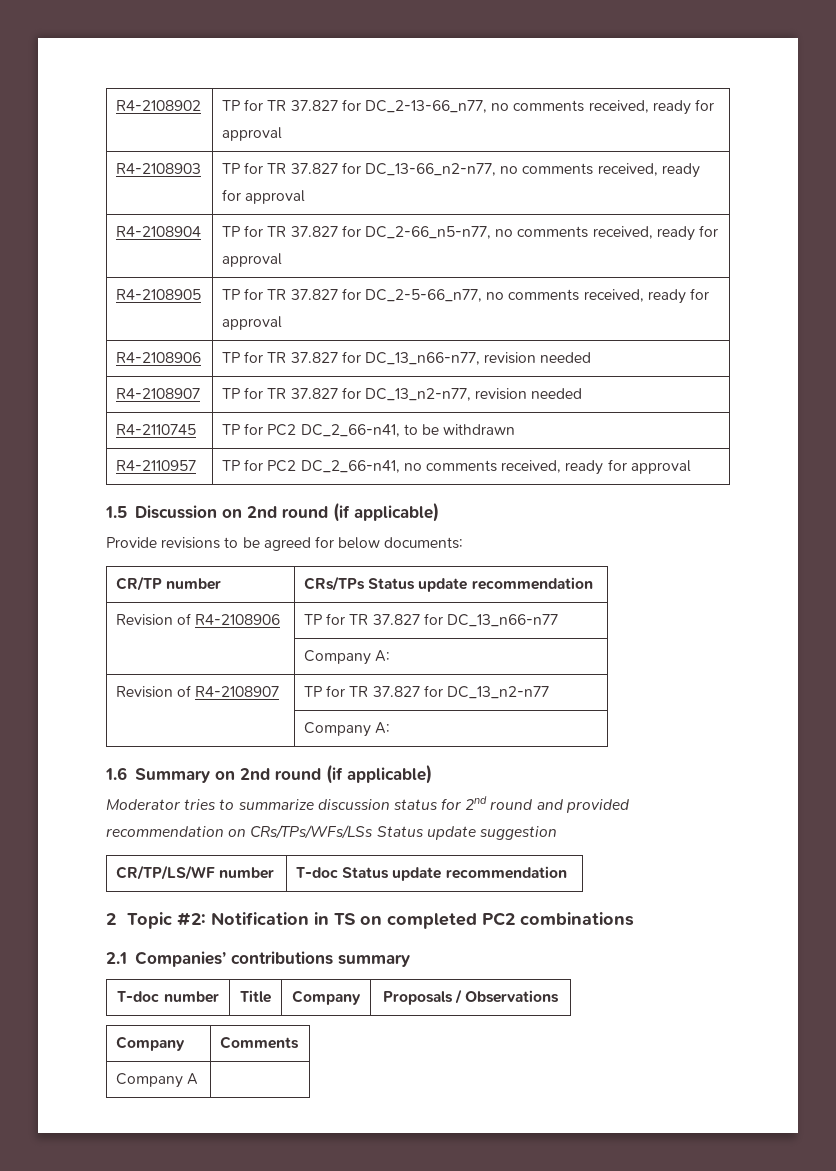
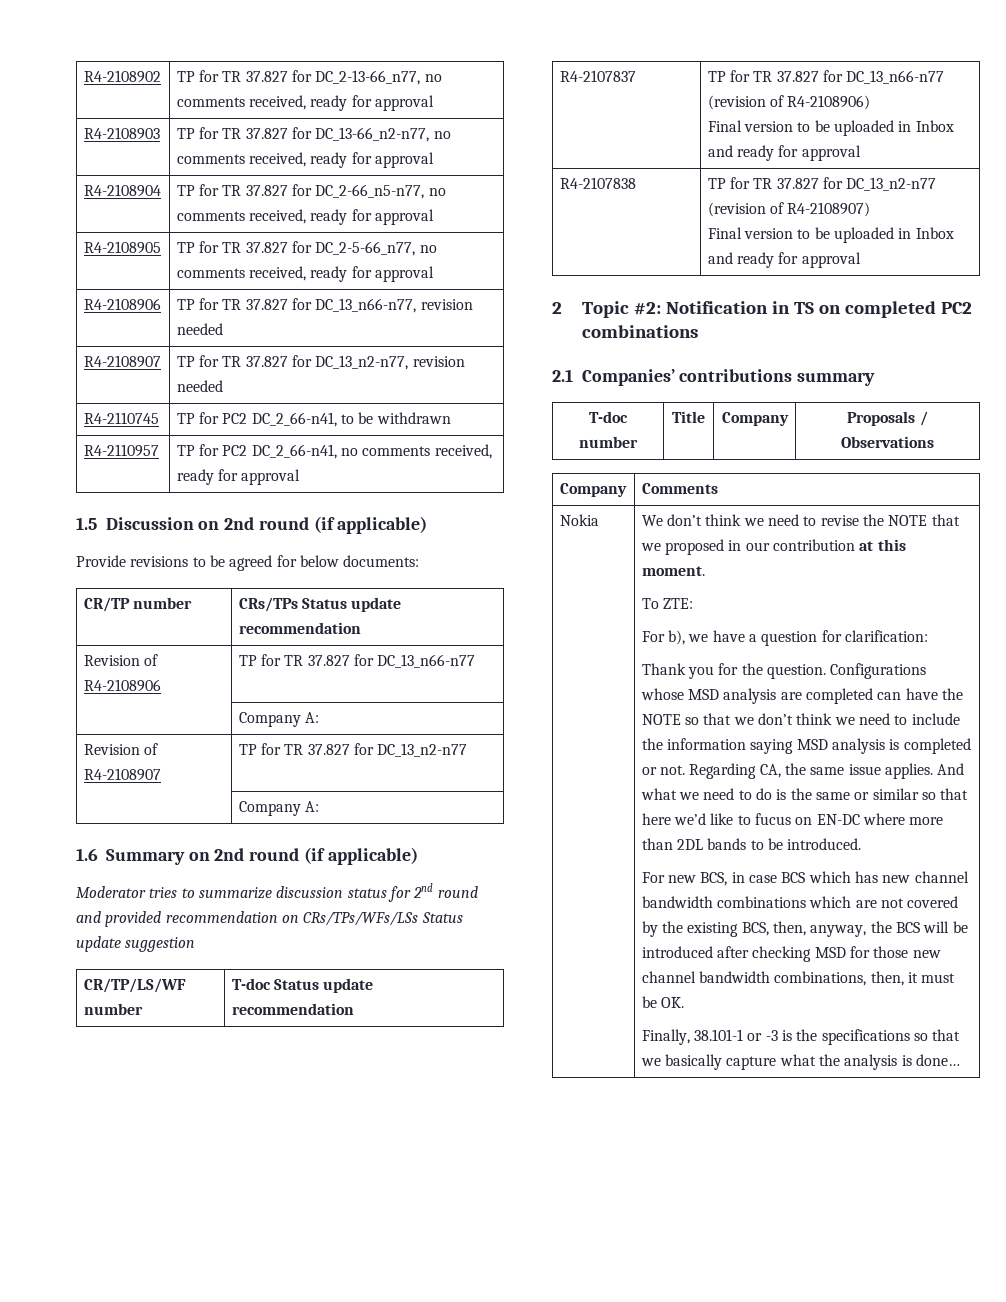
+ R4-2107837 | TP for TR 37.827 for DC_13_n66-n77 (revision of R4-2108906)
+ Final version to be uploaded in Inbox and ready for approval
+ R4-2107838 | TP for TR 37.827 for DC_13_n2-n77 (revision of R4-2108907)
+ Final version to be uploaded in Inbox and ready for approval
- Company A
+ Nokia | We don’t think we need to revise the NOTE that we proposed in our contribution at this moment.
+ To ZTE:
+ For b), we have a question for clarification:
+ Thank you for the question. Configurations whose MSD analysis are completed can have the NOTE so that we don’t think we need to include the information saying MSD analysis is completed or not. Regarding CA, the same issue applies. And what we need to do is the same or similar so that here we’d like to fucus on EN-DC where more than 2DL bands to be introduced.
+ For new BCS, in case BCS which has new channel bandwidth combinations which are not covered by the existing BCS, then, anyway, the BCS will be introduced after checking MSD for those new channel bandwidth combinations, then, it must be OK.
+ Finally, 38.101-1 or -3 is the specifications so that we basically capture what the analysis is done…

